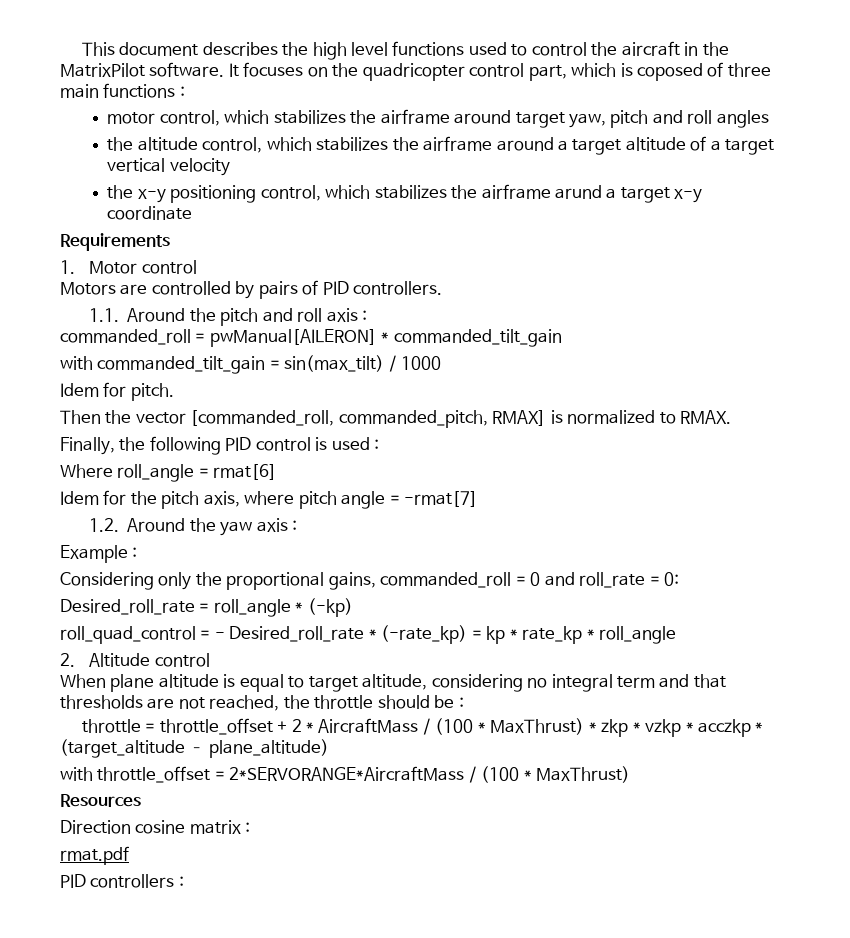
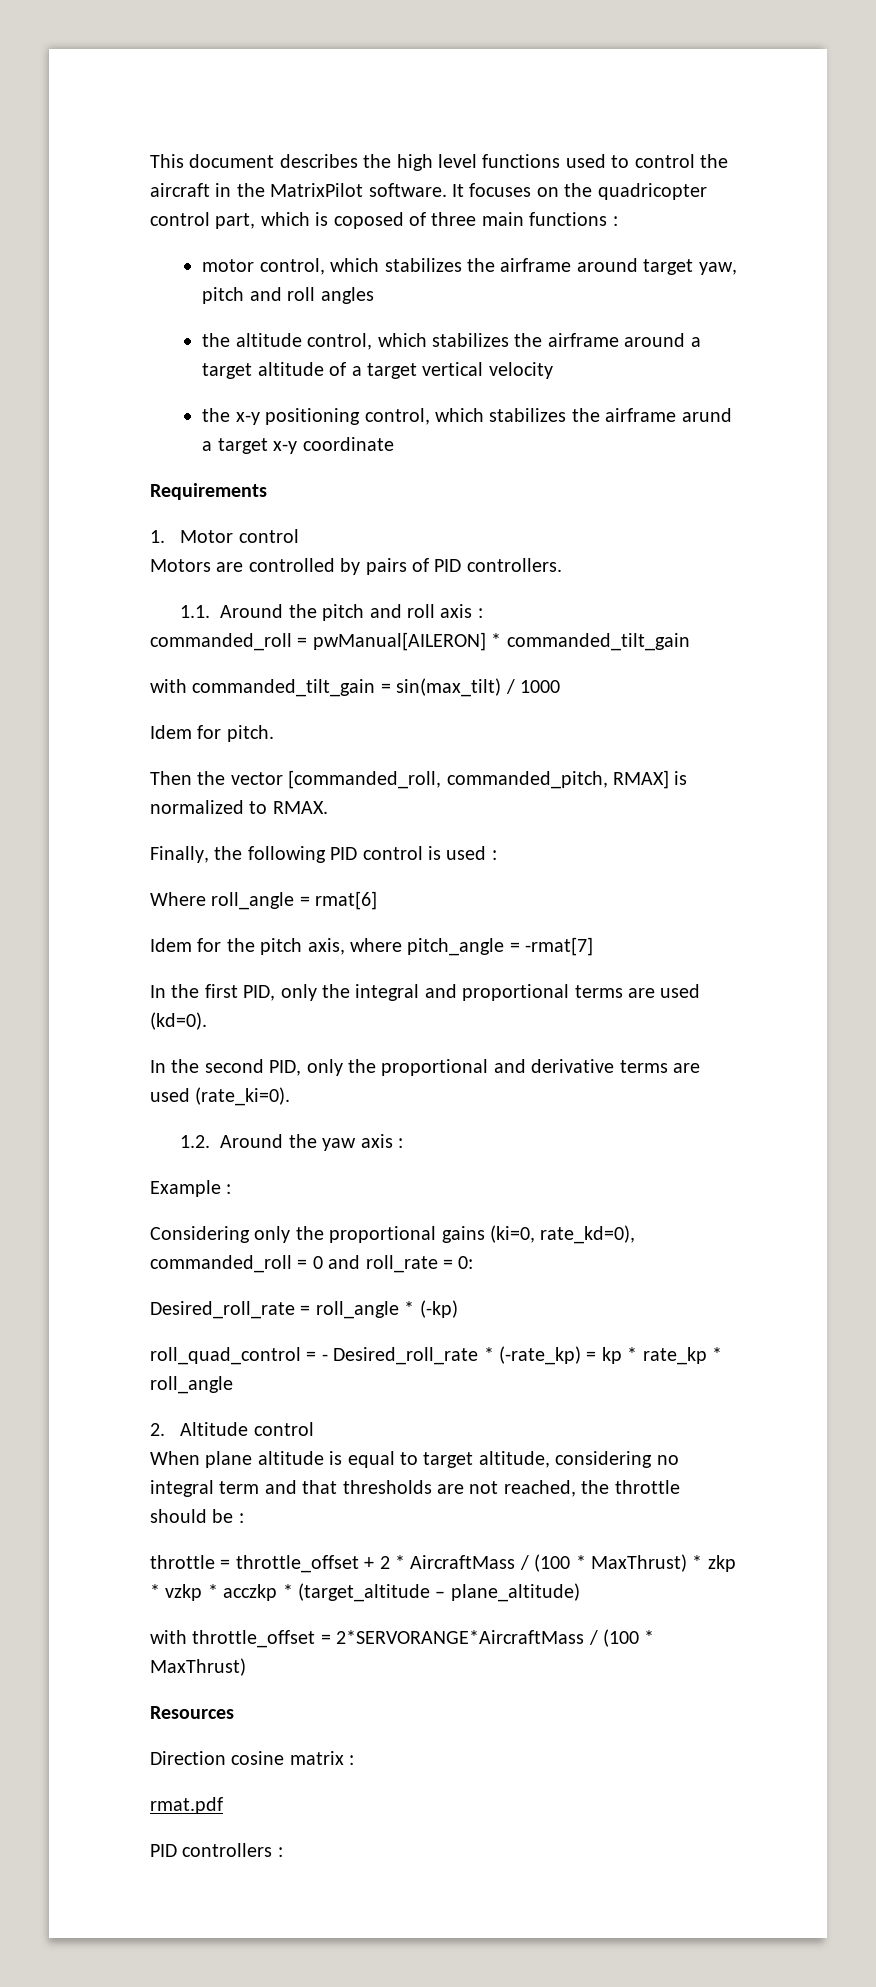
- Idem for the pitch axis, where pitch angle = -rmat[7]
+ Idem for the pitch axis, where pitch_angle = -rmat[7]
+ In the first PID, only the integral and proportional terms are used (kd=0).
+ In the second PID, only the proportional and derivative terms are used (rate_ki=0).
- Considering only the proportional gains, commanded_roll = 0 and roll_rate = 0:
+ Considering only the proportional gains (ki=0, rate_kd=0), commanded_roll = 0 and roll_rate = 0:

